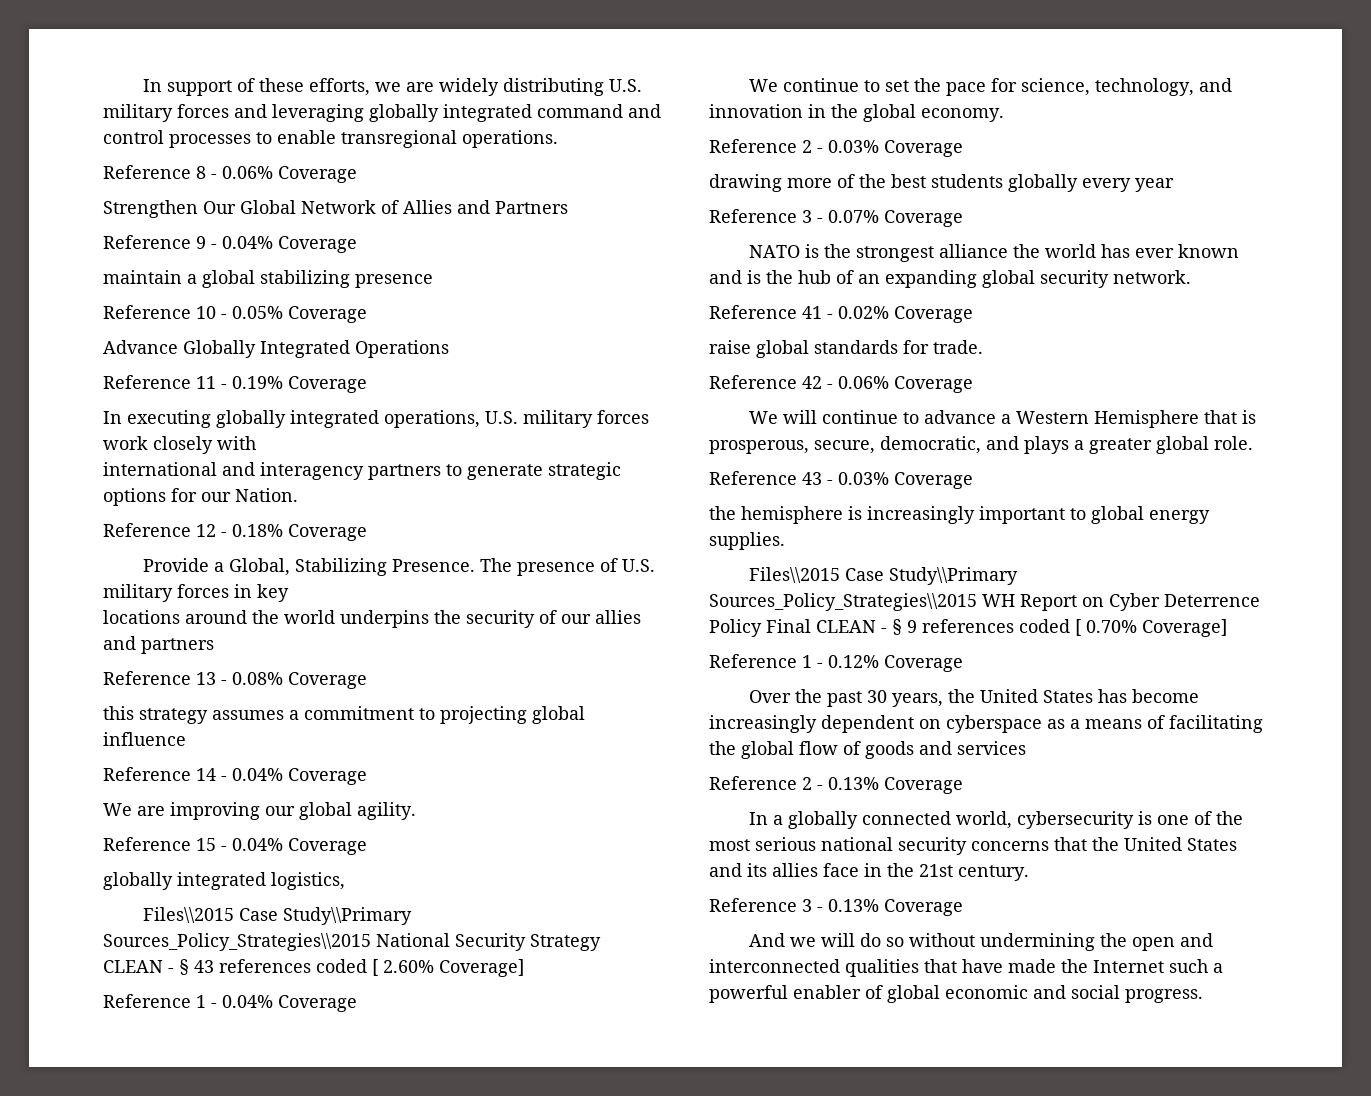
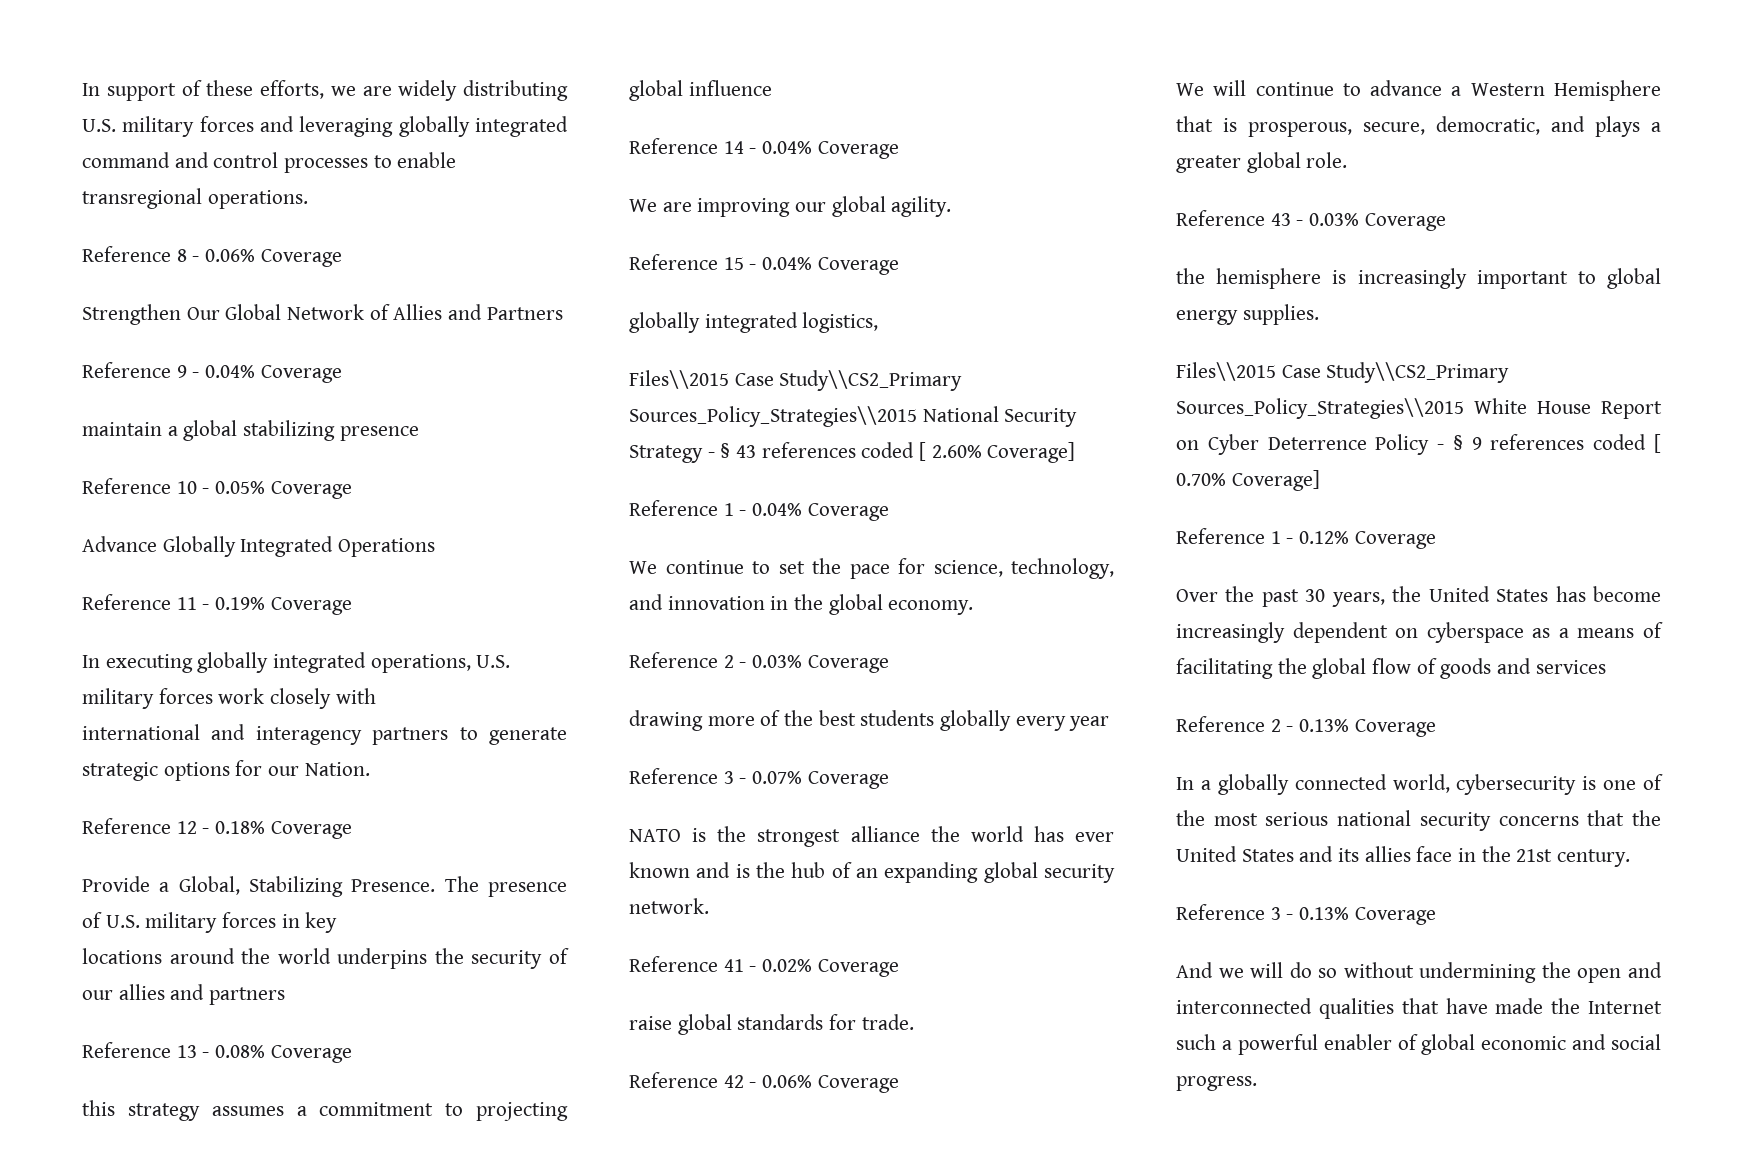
- Files\\2015 Case Study\\Primary Sources_Policy_Strategies\\2015 National Security Strategy CLEAN - § 43 references coded [ 2.60% Coverage]
+ Files\\2015 Case Study\\CS2_Primary Sources_Policy_Strategies\\2015 National Security Strategy - § 43 references coded [ 2.60% Coverage]
- Files\\2015 Case Study\\Primary Sources_Policy_Strategies\\2015 WH Report on Cyber Deterrence Policy Final CLEAN - § 9 references coded [ 0.70% Coverage]
+ Files\\2015 Case Study\\CS2_Primary Sources_Policy_Strategies\\2015 White House Report on Cyber Deterrence Policy - § 9 references coded [ 0.70% Coverage]

